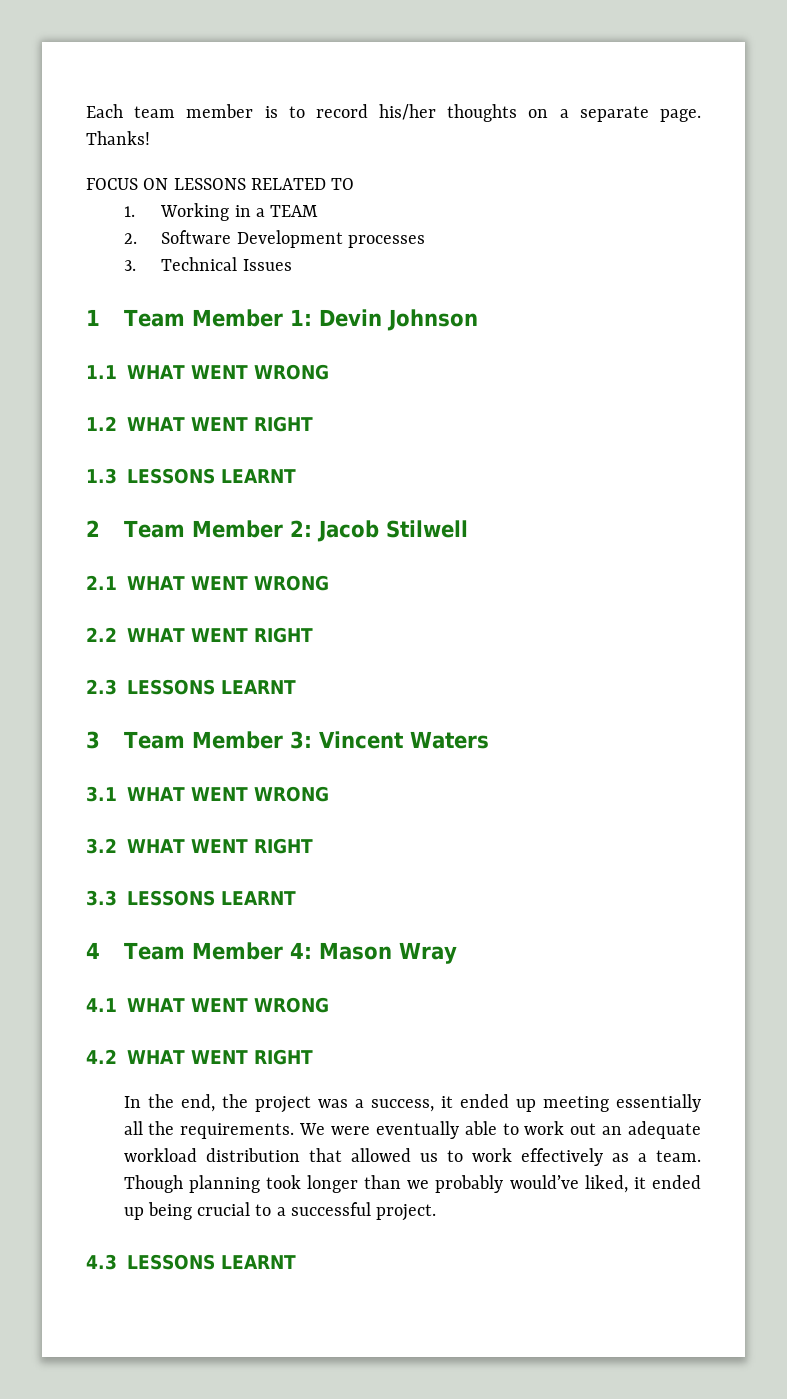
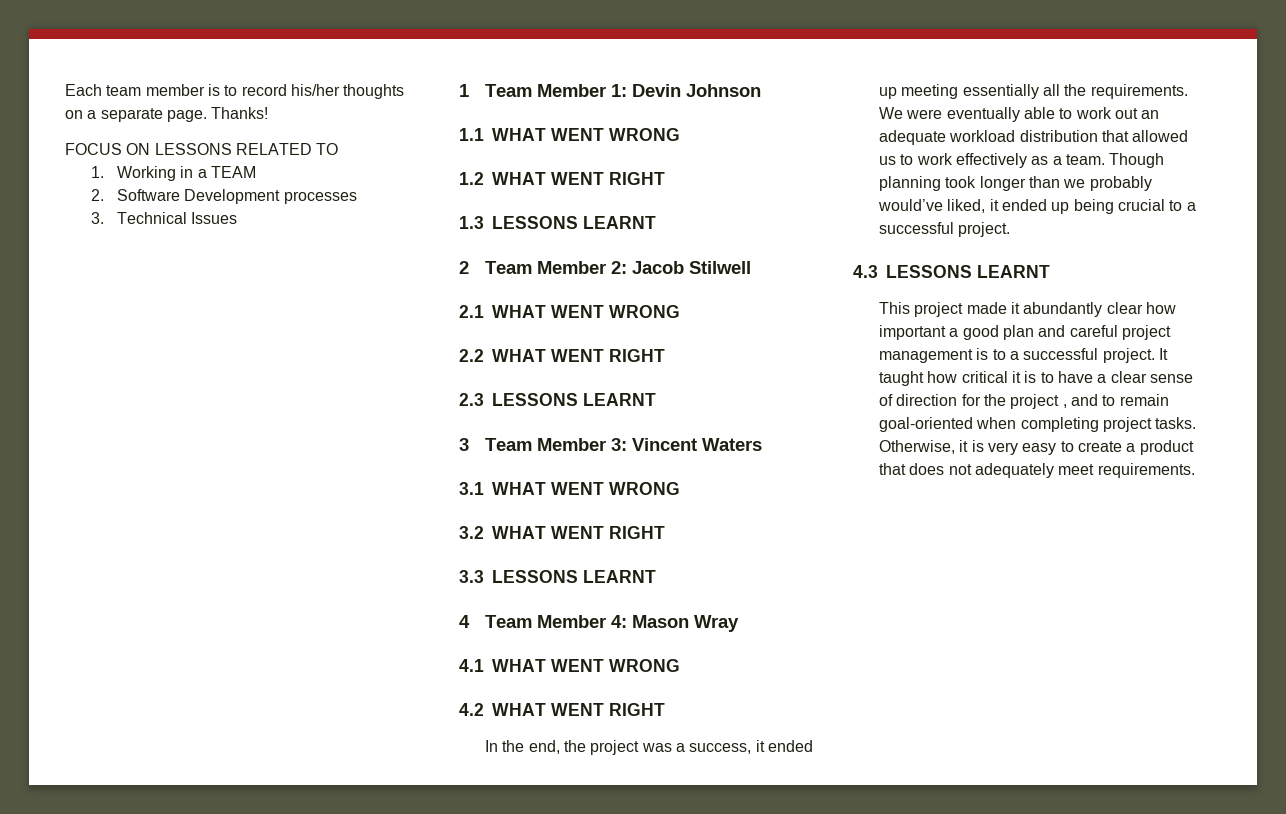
+ This project made it abundantly clear how important a good plan and careful project management is to a successful project. It taught how critical it is to have a clear sense of direction for the project , and to remain goal-oriented when completing project tasks. Otherwise, it is very easy to create a product that does not adequately meet requirements.

